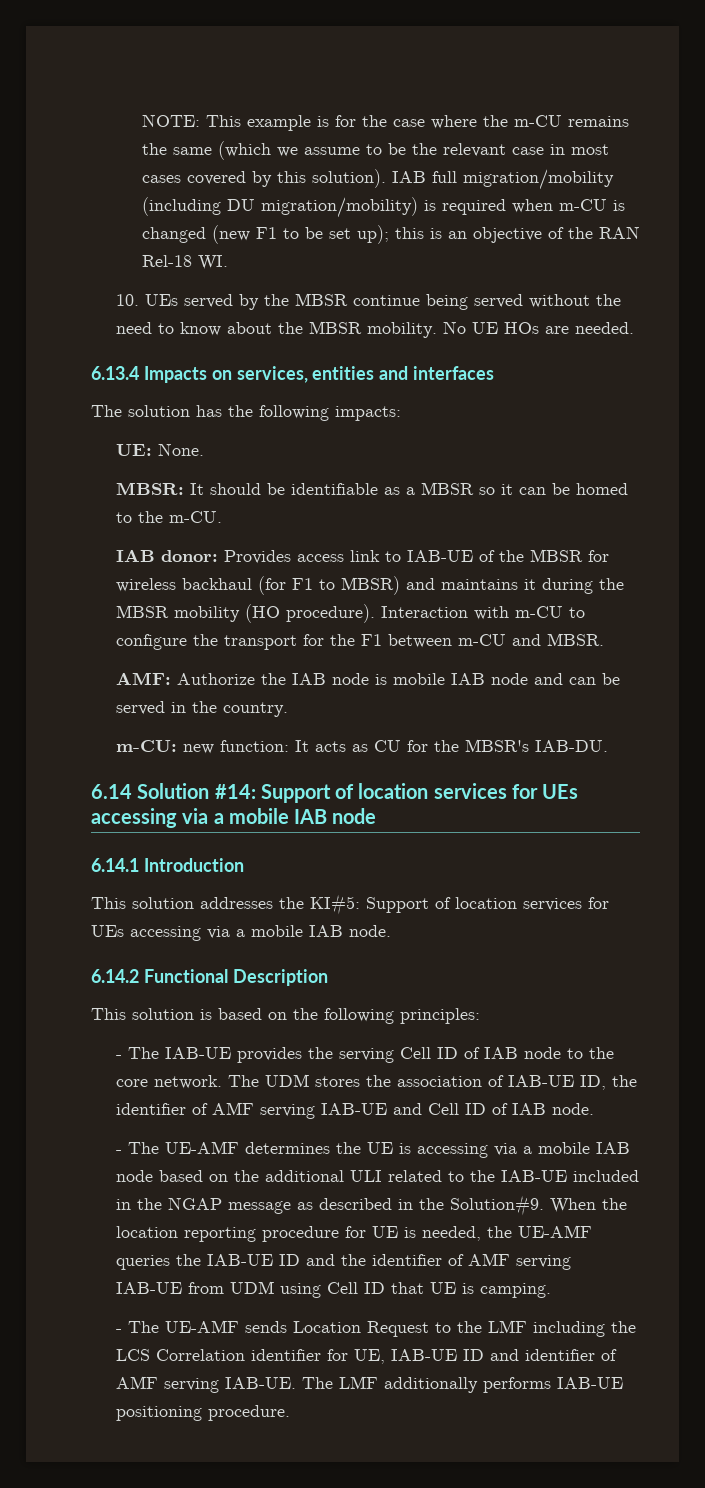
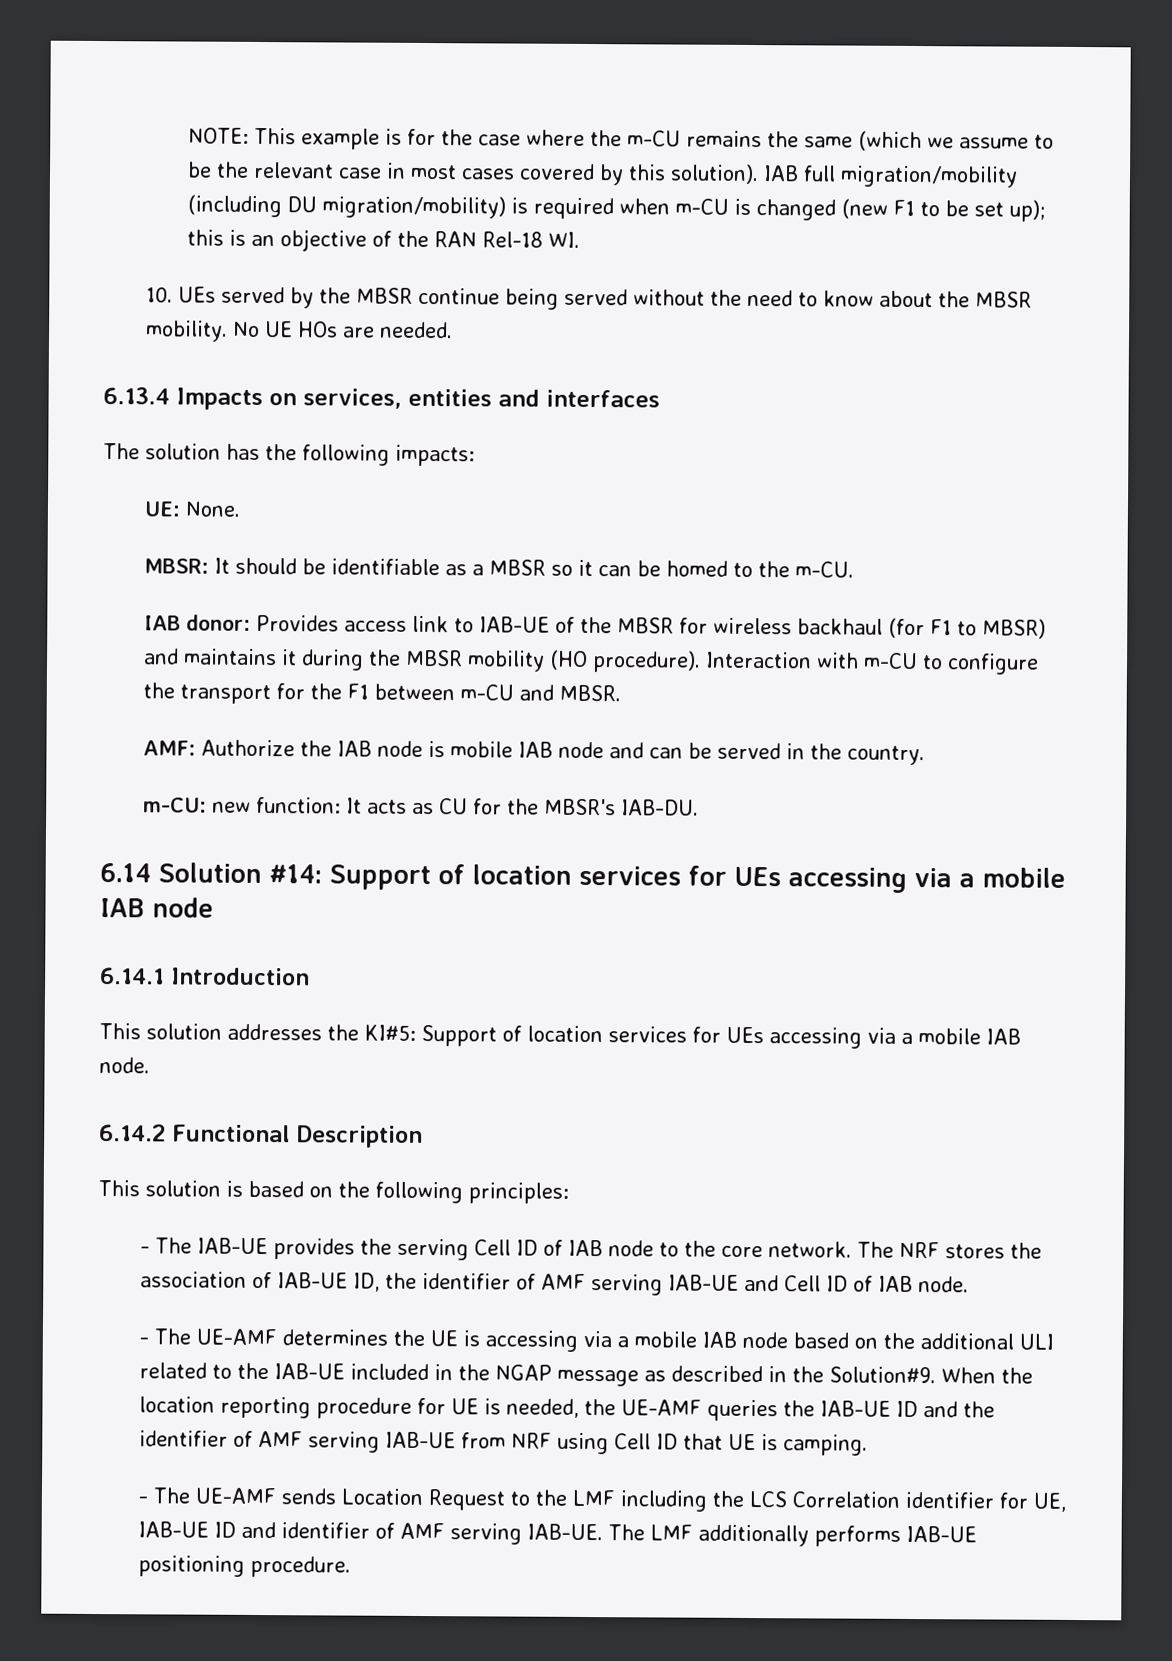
- The UDM stores the association of IAB-UE ID, the identifier of AMF serving IAB-UE and Cell ID of IAB node.
+ The NRF stores the association of IAB-UE ID, the identifier of AMF serving IAB-UE and Cell ID of IAB node.
- When the location reporting procedure for UE is needed, the UE-AMF queries the IAB-UE ID and the identifier of AMF serving IAB-UE from UDM using Cell ID that UE is camping.
+ When the location reporting procedure for UE is needed, the UE-AMF queries the IAB-UE ID and the identifier of AMF serving IAB-UE from NRF using Cell ID that UE is camping.

